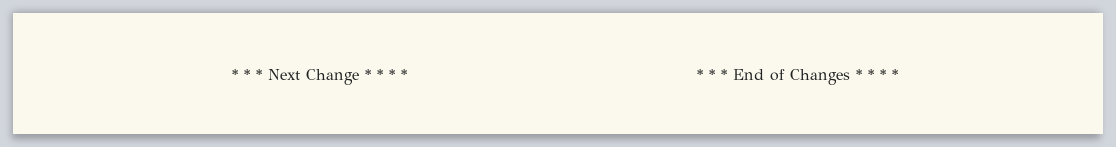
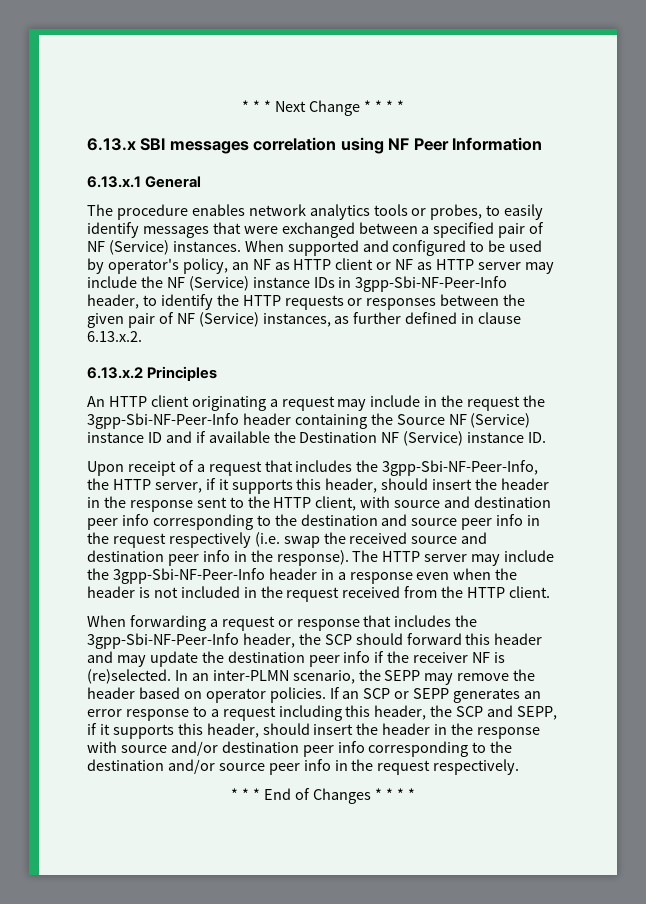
+ 6.13.x SBI messages correlation using NF Peer Information
+ 6.13.x.1 General
+ The procedure enables network analytics tools or probes, to easily identify messages that were exchanged between a specified pair of NF (Service) instances. When supported and configured to be used by operator's policy, an NF as HTTP client or NF as HTTP server may include the NF (Service) instance IDs in 3gpp-Sbi-NF-Peer-Info header, to identify the HTTP requests or responses between the given pair of NF (Service) instances, as further defined in clause 6.13.x.2.
+ 6.13.x.2 Principles
+ An HTTP client originating a request may include in the request the 3gpp-Sbi-NF-Peer-Info header containing the Source NF (Service) instance ID and if available the Destination NF (Service) instance ID.
+ Upon receipt of a request that includes the 3gpp-Sbi-NF-Peer-Info, the HTTP server, if it supports this header, should insert the header in the response sent to the HTTP client, with source and destination peer info corresponding to the destination and source peer info in the request respectively (i.e. swap the received source and destination peer info in the response). The HTTP server may include the 3gpp-Sbi-NF-Peer-Info header in a response even when the header is not included in the request received from the HTTP client.
+ When forwarding a request or response that includes the 3gpp-Sbi-NF-Peer-Info header, the SCP should forward this header and may update the destination peer info if the receiver NF is (re)selected. In an inter-PLMN scenario, the SEPP may remove the header based on operator policies. If an SCP or SEPP generates an error response to a request including this header, the SCP and SEPP, if it supports this header, should insert the header in the response with source and/or destination peer info corresponding to the destination and/or source peer info in the request respectively.

